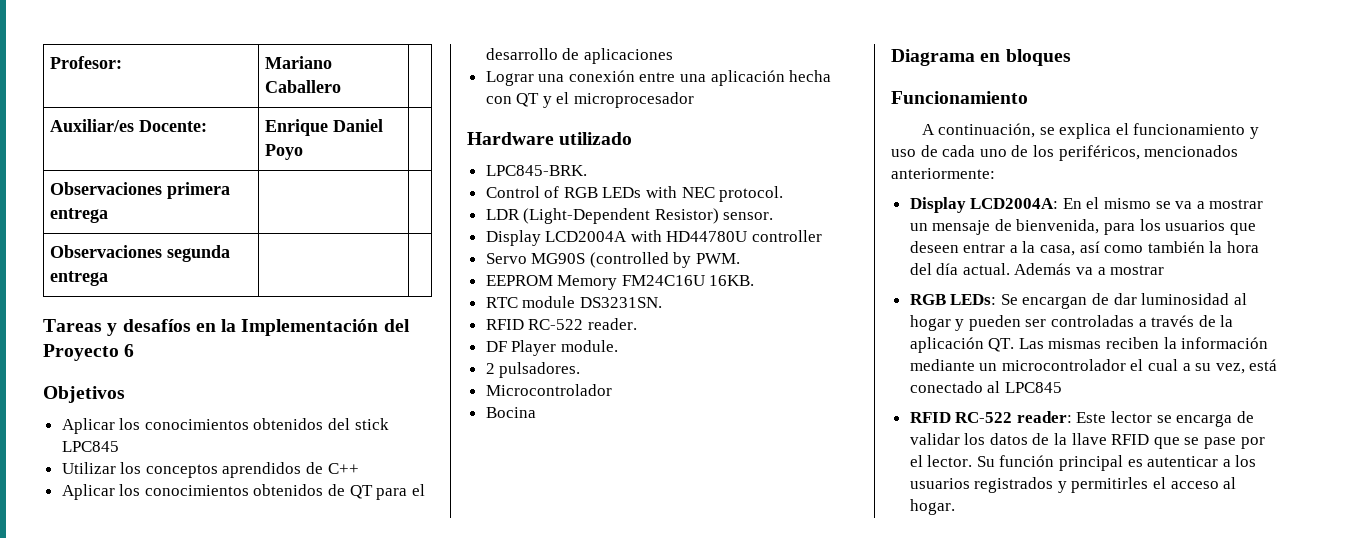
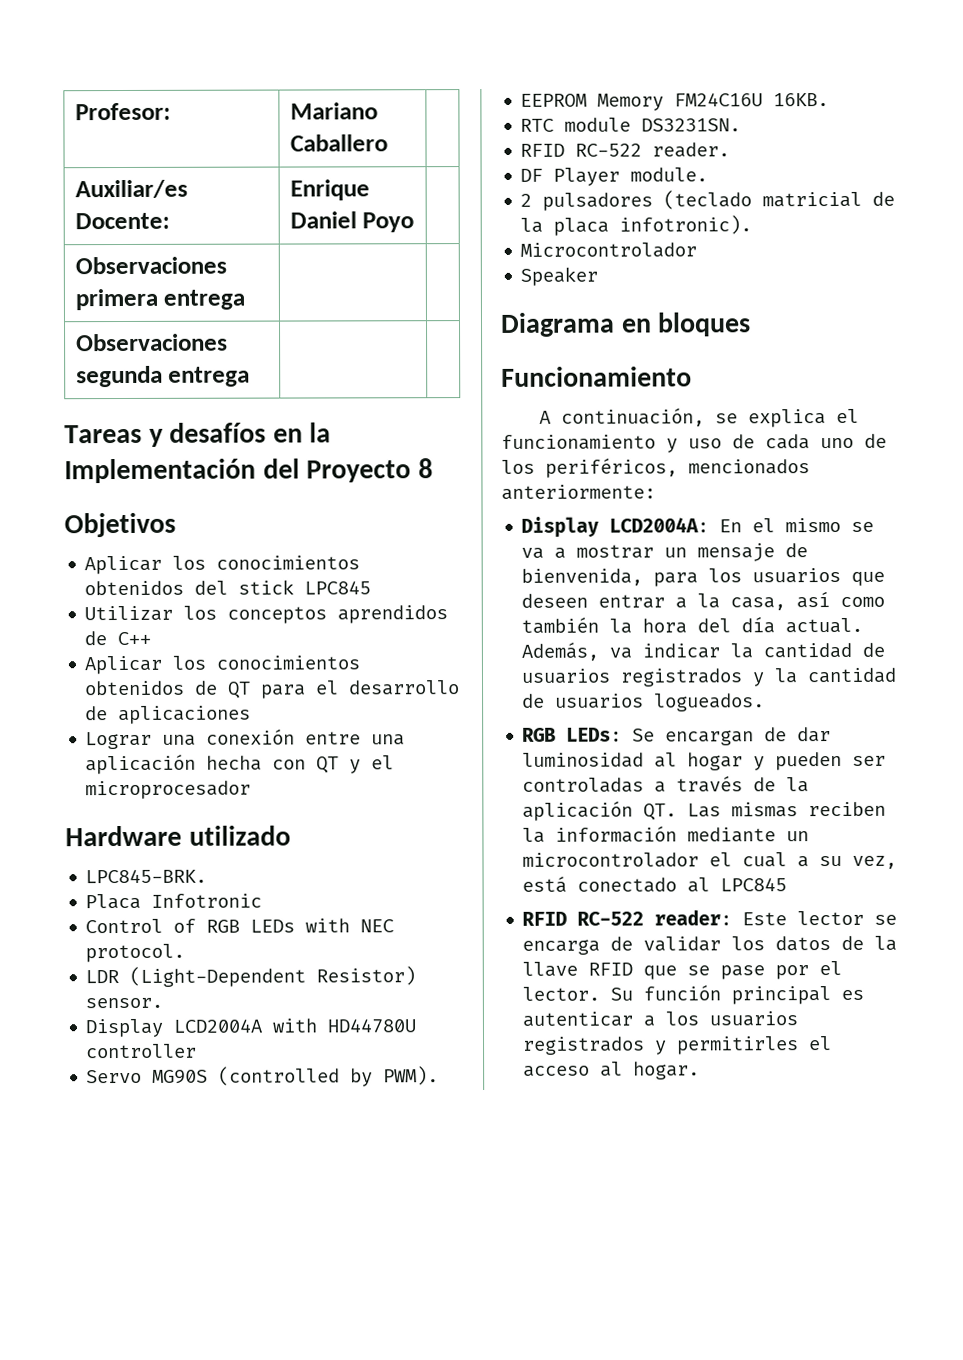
- Tareas y desafíos en la Implementación del Proyecto 6
+ Tareas y desafíos en la Implementación del Proyecto 8
+ Placa Infotronic
- Servo MG90S (controlled by PWM.
+ Servo MG90S (controlled by PWM).
- 2 pulsadores.
+ 2 pulsadores (teclado matricial de la placa infotronic).
- Bocina
+ Speaker
- Además va a mostrar
+ Además, va indicar la cantidad de usuarios registrados y la cantidad de usuarios logueados.

